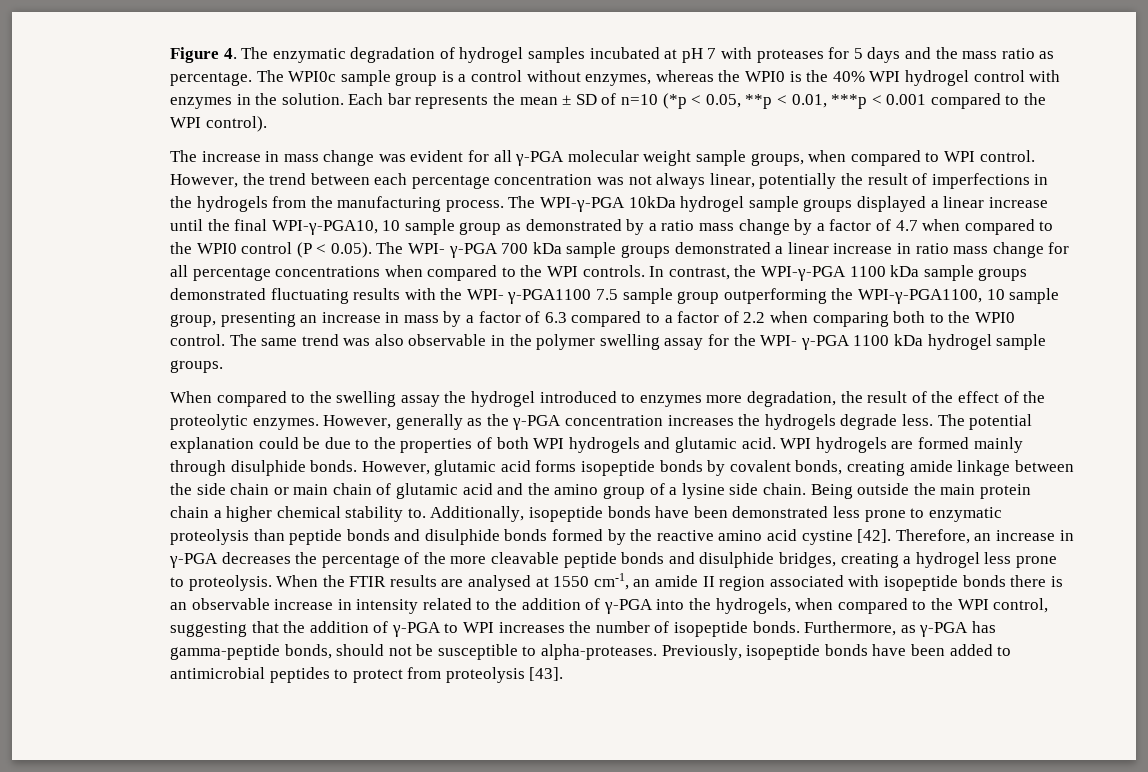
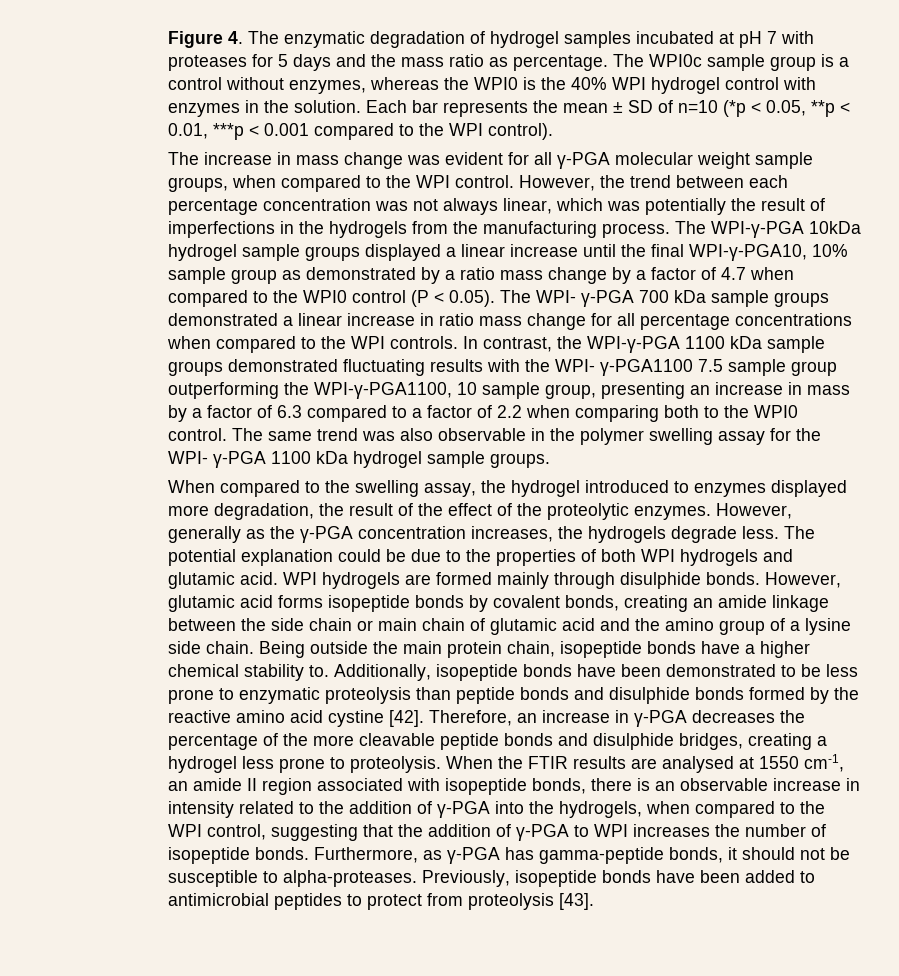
- The increase in mass change was evident for all γ-PGA molecular weight sample groups, when compared to WPI control.
+ The increase in mass change was evident for all γ-PGA molecular weight sample groups, when compared to the WPI control.
- However, the trend between each percentage concentration was not always linear, potentially the result of imperfections in the hydrogels from the manufacturing process.
+ However, the trend between each percentage concentration was not always linear, which was potentially the result of imperfections in the hydrogels from the manufacturing process.
- The WPI-γ-PGA 10kDa hydrogel sample groups displayed a linear increase until the final WPI-γ-PGA10, 10 sample group as demonstrated by a ratio mass change by a factor of 4.7 when compared to the WPI0 control (P < 0.05). The WPI- γ-PGA 700 kDa sample groups demonstrated a linear increase in ratio mass change for all percentage concentrations when compared to the WPI controls.
+ The WPI-γ-PGA 10kDa hydrogel sample groups displayed a linear increase until the final WPI-γ-PGA10, 10% sample group as demonstrated by a ratio mass change by a factor of 4.7 when compared to the WPI0 control (P < 0.05). The WPI- γ-PGA 700 kDa sample groups demonstrated a linear increase in ratio mass change for all percentage concentrations when compared to the WPI controls.
- When compared to the swelling assay the hydrogel introduced to enzymes more degradation, the result of the effect of the proteolytic enzymes.
+ When compared to the swelling assay, the hydrogel introduced to enzymes displayed more degradation, the result of the effect of the proteolytic enzymes.
- However, generally as the γ-PGA concentration increases the hydrogels degrade less.
+ However, generally as the γ-PGA concentration increases, the hydrogels degrade less.
- However, glutamic acid forms isopeptide bonds by covalent bonds, creating amide linkage between the side chain or main chain of glutamic acid and the amino group of a lysine side chain.
+ However, glutamic acid forms isopeptide bonds by covalent bonds, creating an amide linkage between the side chain or main chain of glutamic acid and the amino group of a lysine side chain.
- Being outside the main protein chain a higher chemical stability to.
+ Being outside the main protein chain, isopeptide bonds have a higher chemical stability to.
- Additionally, isopeptide bonds have been demonstrated less prone to enzymatic proteolysis than peptide bonds and disulphide bonds formed by the reactive amino acid cystine [42].
+ Additionally, isopeptide bonds have been demonstrated to be less prone to enzymatic proteolysis than peptide bonds and disulphide bonds formed by the reactive amino acid cystine [42].
- When the FTIR results are analysed at 1550 cm-1, an amide II region associated with isopeptide bonds there is an observable increase in intensity related to the addition of γ-PGA into the hydrogels, when compared to the WPI control, suggesting that the addition of γ-PGA to WPI increases the number of isopeptide bonds.
+ When the FTIR results are analysed at 1550 cm-1, an amide II region associated with isopeptide bonds, there is an observable increase in intensity related to the addition of γ-PGA into the hydrogels, when compared to the WPI control, suggesting that the addition of γ-PGA to WPI increases the number of isopeptide bonds.
- Furthermore, as γ-PGA has gamma-peptide bonds, should not be susceptible to alpha-proteases.
+ Furthermore, as γ-PGA has gamma-peptide bonds, it should not be susceptible to alpha-proteases.

